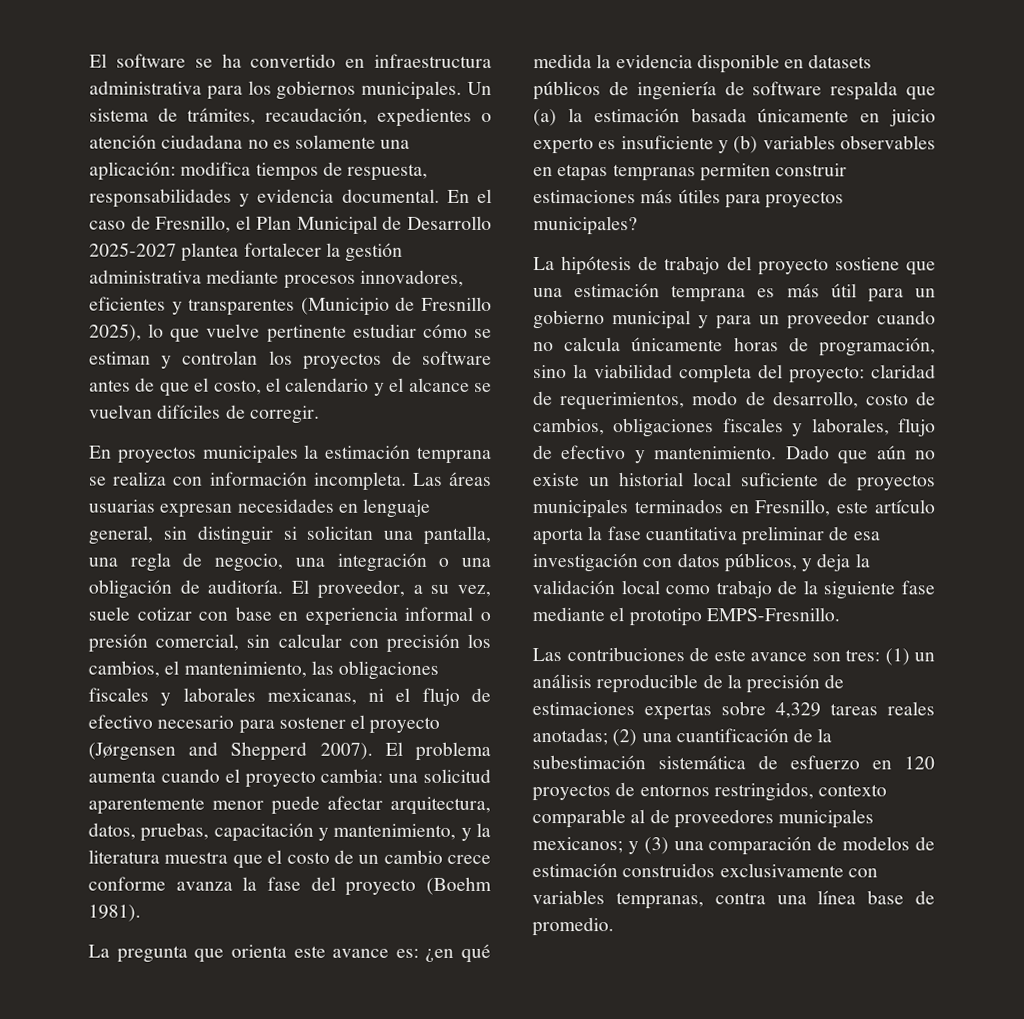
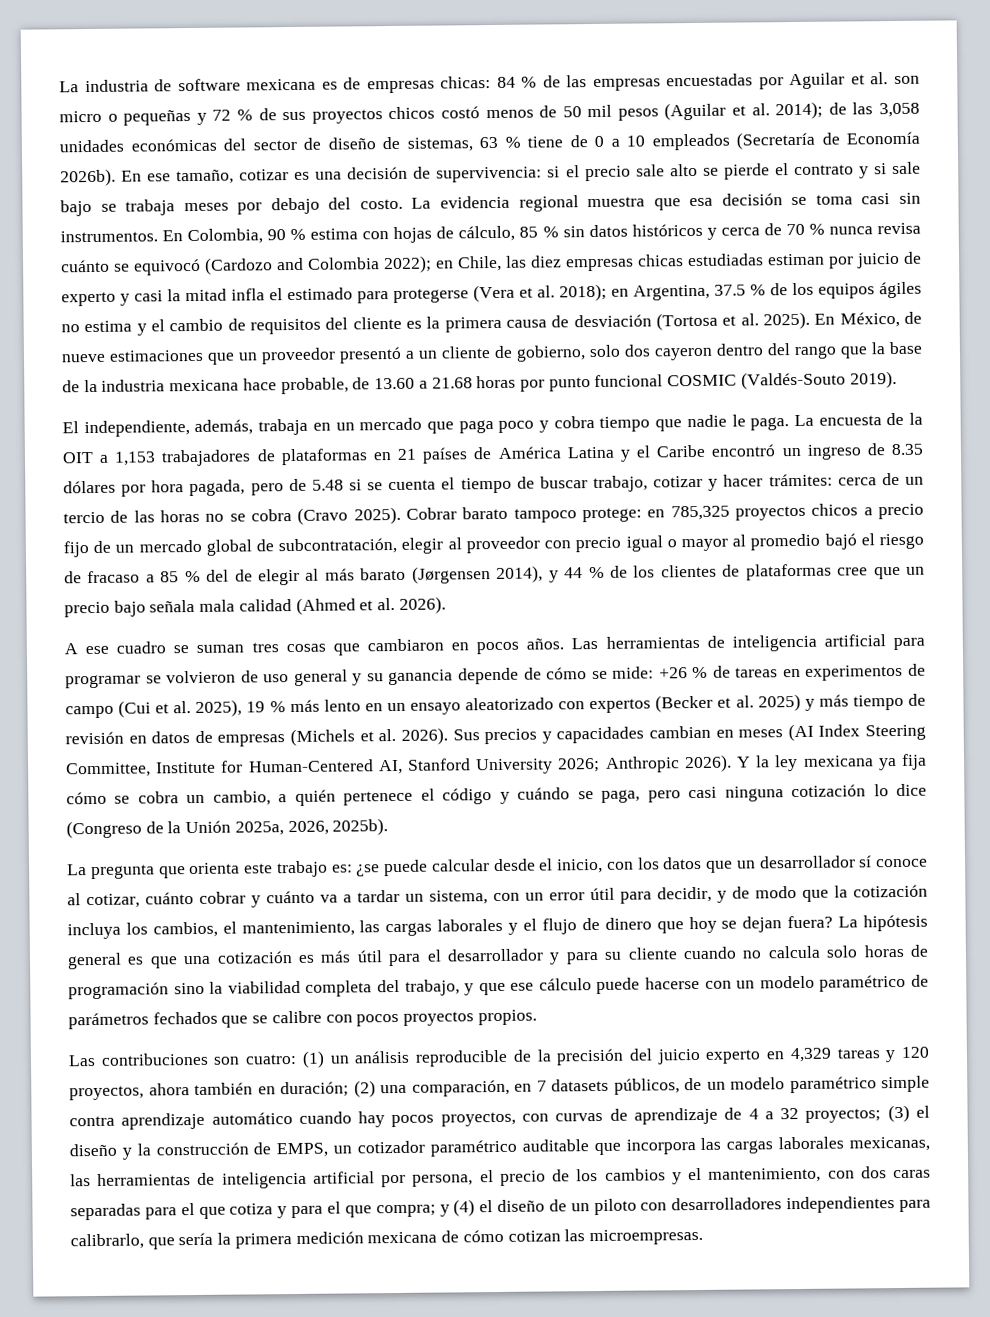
- El software se ha convertido en infraestructura administrativa para los gobiernos municipales. Un sistema de trámites, recaudación, expedientes o atención ciudadana no es solamente una aplicación: modifica tiempos de respuesta, responsabilidades y evidencia documental. En el caso de Fresnillo, el Plan Municipal de Desarrollo 2025-2027 plantea fortalecer la gestión administrativa mediante procesos innovadores, eficientes y transparentes (Municipio de Fresnillo 2025), lo que vuelve pertinente estudiar cómo se estiman y controlan los proyectos de software antes de que el costo, el calendario y el alcance se vuelvan difíciles de corregir.
- En proyectos municipales la estimación temprana se realiza con información incompleta. Las áreas usuarias expresan necesidades en lenguaje general, sin distinguir si solicitan una pantalla, una regla de negocio, una integración o una obligación de auditoría. El proveedor, a su vez, suele cotizar con base en experiencia informal o presión comercial, sin calcular con precisión los cambios, el mantenimiento, las obligaciones fiscales y laborales mexicanas, ni el flujo de efectivo necesario para sostener el proyecto (Jørgensen and Shepperd 2007). El problema aumenta cuando el proyecto cambia: una solicitud aparentemente menor puede afectar arquitectura, datos, pruebas, capacitación y mantenimiento, y la literatura muestra que el costo de un cambio crece conforme avanza la fase del proyecto (Boehm 1981).
+ La industria de software mexicana es de empresas chicas: 84 % de las empresas encuestadas por Aguilar et al. son micro o pequeñas y 72 % de sus proyectos chicos costó menos de 50 mil pesos (Aguilar et al. 2014); de las 3,058 unidades económicas del sector de diseño de sistemas, 63 % tiene de 0 a 10 empleados (Secretaría de Economía 2026b). En ese tamaño, cotizar es una decisión de supervivencia: si el precio sale alto se pierde el contrato y si sale bajo se trabaja meses por debajo del costo. La evidencia regional muestra que esa decisión se toma casi sin instrumentos. En Colombia, 90 % estima con hojas de cálculo, 85 % sin datos históricos y cerca de 70 % nunca revisa cuánto se equivocó (Cardozo and Colombia 2022); en Chile, las diez empresas chicas estudiadas estiman por juicio de experto y casi la mitad infla el estimado para protegerse (Vera et al. 2018); en Argentina, 37.5 % de los equipos ágiles no estima y el cambio de requisitos del cliente es la primera causa de desviación (Tortosa et al. 2025). En México, de nueve estimaciones que un proveedor presentó a un cliente de gobierno, solo dos cayeron dentro del rango que la base de la industria mexicana hace probable, de 13.60 a 21.68 horas por punto funcional COSMIC (Valdés-Souto 2019).
+ El independiente, además, trabaja en un mercado que paga poco y cobra tiempo que nadie le paga. La encuesta de la OIT a 1,153 trabajadores de plataformas en 21 países de América Latina y el Caribe encontró un ingreso de 8.35 dólares por hora pagada, pero de 5.48 si se cuenta el tiempo de buscar trabajo, cotizar y hacer trámites: cerca de un tercio de las horas no se cobra (Cravo 2025). Cobrar barato tampoco protege: en 785,325 proyectos chicos a precio fijo de un mercado global de subcontratación, elegir al proveedor con precio igual o mayor al promedio bajó el riesgo de fracaso a 85 % del de elegir al más barato (Jørgensen 2014), y 44 % de los clientes de plataformas cree que un precio bajo señala mala calidad (Ahmed et al. 2026).
+ A ese cuadro se suman tres cosas que cambiaron en pocos años. Las herramientas de inteligencia artificial para programar se volvieron de uso general y su ganancia depende de cómo se mide: +26 % de tareas en experimentos de campo (Cui et al. 2025), 19 % más lento en un ensayo aleatorizado con expertos (Becker et al. 2025) y más tiempo de revisión en datos de empresas (Michels et al. 2026). Sus precios y capacidades cambian en meses (AI Index Steering Committee, Institute for Human-Centered AI, Stanford University 2026; Anthropic 2026). Y la ley mexicana ya fija cómo se cobra un cambio, a quién pertenece el código y cuándo se paga, pero casi ninguna cotización lo dice (Congreso de la Unión 2025a, 2026, 2025b).
- La pregunta que orienta este avance es: ¿en qué medida la evidencia disponible en datasets públicos de ingeniería de software respalda que (a) la estimación basada únicamente en juicio experto es insuficiente y (b) variables observables en etapas tempranas permiten construir estimaciones más útiles para proyectos municipales?
- La hipótesis de trabajo del proyecto sostiene que una estimación temprana es más útil para un gobierno municipal y para un proveedor cuando no calcula únicamente horas de programación, sino la viabilidad completa del proyecto: claridad de requerimientos, modo de desarrollo, costo de cambios, obligaciones fiscales y laborales, flujo de efectivo y mantenimiento. Dado que aún no existe un historial local suficiente de proyectos municipales terminados en Fresnillo, este artículo aporta la fase cuantitativa preliminar de esa investigación con datos públicos, y deja la validación local como trabajo de la siguiente fase mediante el prototipo EMPS-Fresnillo.
- Las contribuciones de este avance son tres: (1) un análisis reproducible de la precisión de estimaciones expertas sobre 4,329 tareas reales anotadas; (2) una cuantificación de la subestimación sistemática de esfuerzo en 120 proyectos de entornos restringidos, contexto comparable al de proveedores municipales mexicanos; y (3) una comparación de modelos de estimación construidos exclusivamente con variables tempranas, contra una línea base de promedio.
+ La pregunta que orienta este trabajo es: ¿se puede calcular desde el inicio, con los datos que un desarrollador sí conoce al cotizar, cuánto cobrar y cuánto va a tardar un sistema, con un error útil para decidir, y de modo que la cotización incluya los cambios, el mantenimiento, las cargas laborales y el flujo de dinero que hoy se dejan fuera? La hipótesis general es que una cotización es más útil para el desarrollador y para su cliente cuando no calcula solo horas de programación sino la viabilidad completa del trabajo, y que ese cálculo puede hacerse con un modelo paramétrico de parámetros fechados que se calibre con pocos proyectos propios.
+ Las contribuciones son cuatro: (1) un análisis reproducible de la precisión del juicio experto en 4,329 tareas y 120 proyectos, ahora también en duración; (2) una comparación, en 7 datasets públicos, de un modelo paramétrico simple contra aprendizaje automático cuando hay pocos proyectos, con curvas de aprendizaje de 4 a 32 proyectos; (3) el diseño y la construcción de EMPS, un cotizador paramétrico auditable que incorpora las cargas laborales mexicanas, las herramientas de inteligencia artificial por persona, el precio de los cambios y el mantenimiento, con dos caras separadas para el que cotiza y para el que compra; y (4) el diseño de un piloto con desarrolladores independientes para calibrarlo, que sería la primera medición mexicana de cómo cotizan las microempresas.

